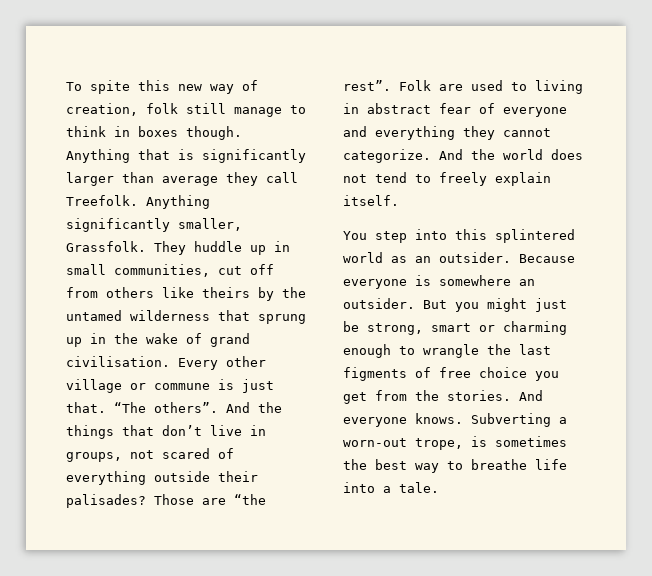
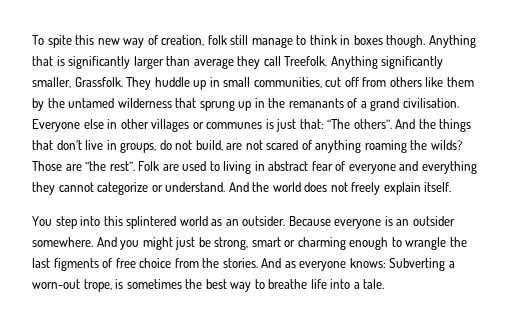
- They huddle up in small communities, cut off from others like theirs by the untamed wilderness that sprung up in the wake of grand civilisation. Every other village or commune is just that. “The others”.
+ They huddle up in small communities, cut off from others like them by the untamed wilderness that sprung up in the remanants of a grand civilisation. Everyone else in other villages or communes is just that: “The others”.
- And the things that don’t live in groups, not scared of everything outside their palisades?
+ And the things that don’t live in groups, do not build, are not scared of anything roaming the wilds?
- Folk are used to living in abstract fear of everyone and everything they cannot categorize.
+ Folk are used to living in abstract fear of everyone and everything they cannot categorize or understand.
- And the world does not tend to freely explain itself.
+ And the world does not freely explain itself.
- Because everyone is somewhere an outsider. But you might just be strong, smart or charming enough to wrangle the last figments of free choice you get from the stories.
+ Because everyone is an outsider somewhere. And you might just be strong, smart or charming enough to wrangle the last figments of free choice from the stories.
- And everyone knows. Subverting a worn-out trope, is sometimes the best way to breathe life into a tale.
+ And as everyone knows: Subverting a worn-out trope, is sometimes the best way to breathe life into a tale.

